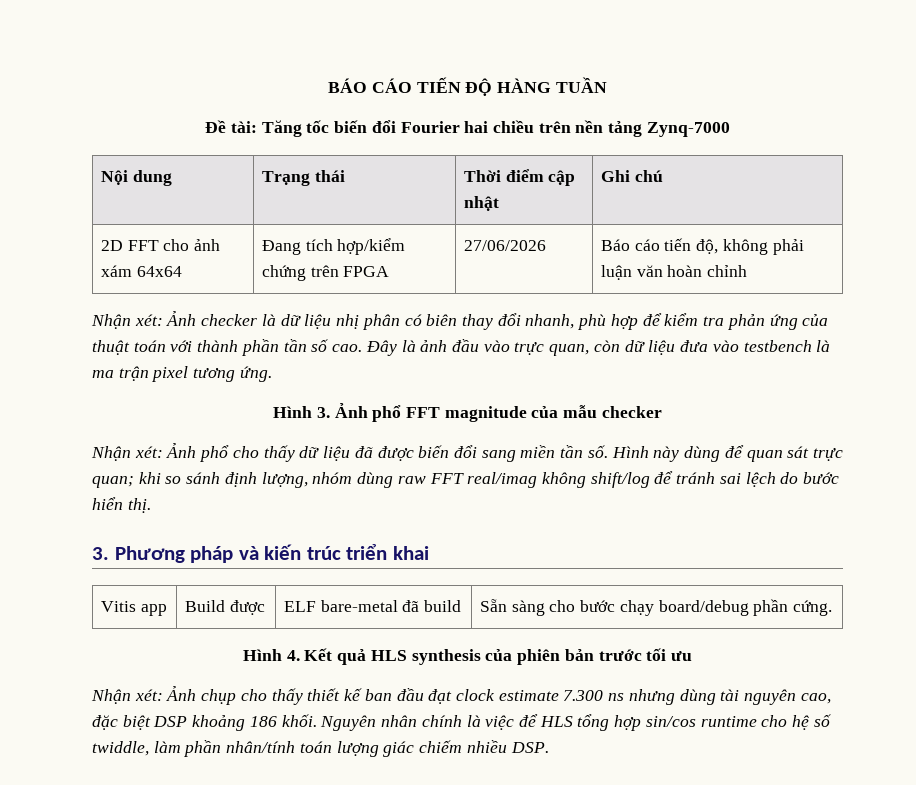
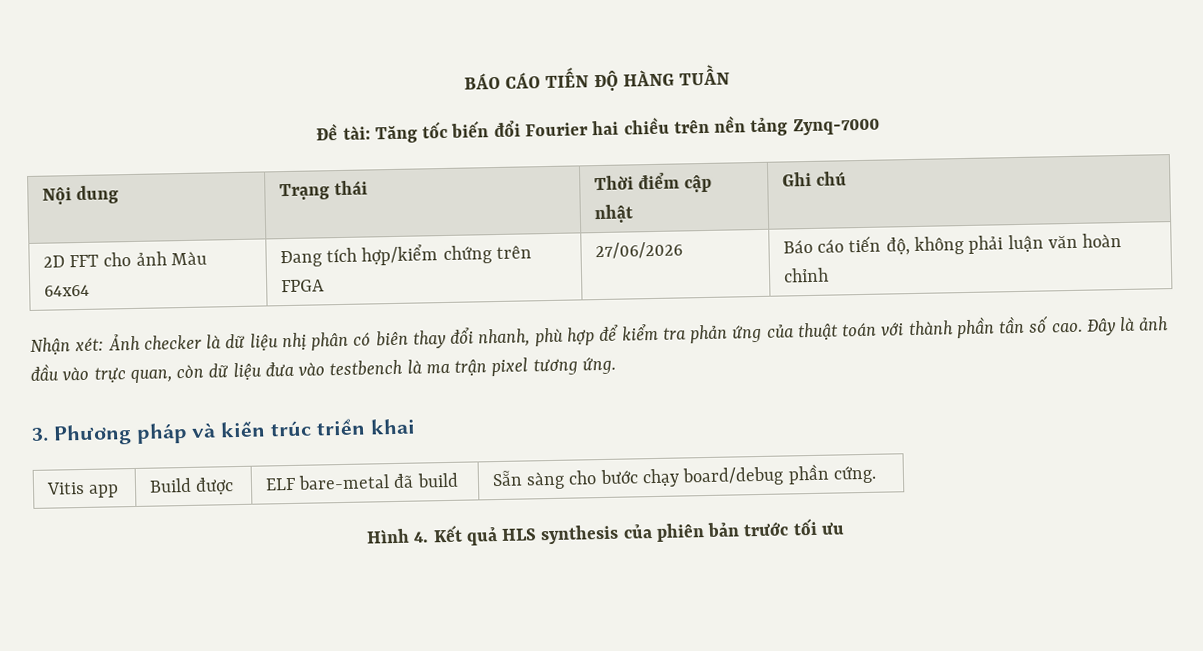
- 2D FFT cho ảnh xám 64x64 | Đang tích hợp/kiểm chứng trên FPGA | 27/06/2026 | Báo cáo tiến độ, không phải luận văn hoàn chỉnh
+ 2D FFT cho ảnh Màu 64x64 | Đang tích hợp/kiểm chứng trên FPGA | 27/06/2026 | Báo cáo tiến độ, không phải luận văn hoàn chỉnh
- Hình 3. Ảnh phổ FFT magnitude của mẫu checker
- Nhận xét: Ảnh phổ cho thấy dữ liệu đã được biến đổi sang miền tần số. Hình này dùng để quan sát trực quan; khi so sánh định lượng, nhóm dùng raw FFT real/imag không shift/log để tránh sai lệch do bước hiển thị.
- Nhận xét: Ảnh chụp cho thấy thiết kế ban đầu đạt clock estimate 7.300 ns nhưng dùng tài nguyên cao, đặc biệt DSP khoảng 186 khối. Nguyên nhân chính là việc để HLS tổng hợp sin/cos runtime cho hệ số twiddle, làm phần nhân/tính toán lượng giác chiếm nhiều DSP.

